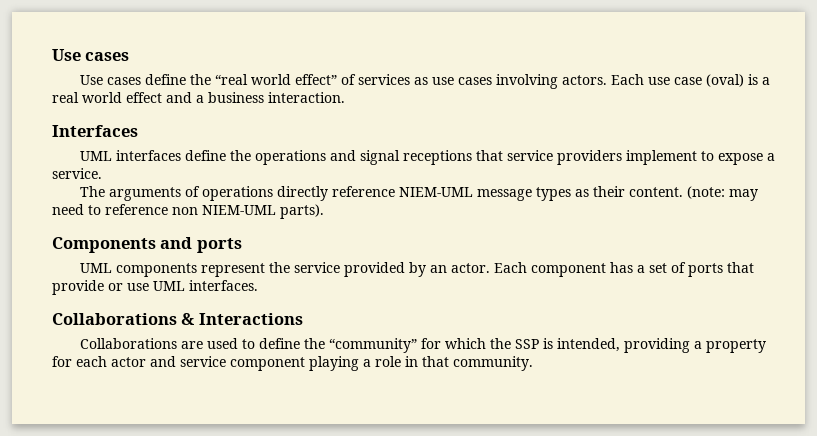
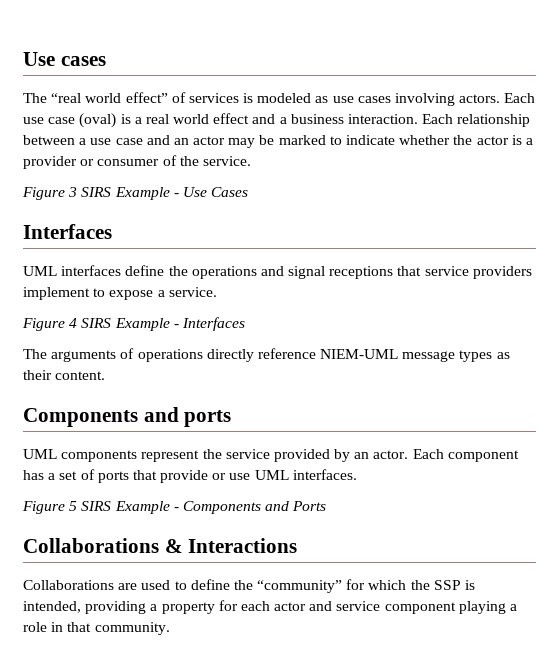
- Use cases define the “real world effect” of services as use cases involving actors.
+ The “real world effect” of services is modeled as use cases involving actors.
+ Each relationship between a use case and an actor may be marked to indicate whether the actor is a provider or consumer of the service.
+ Figure 3 SIRS Example - Use Cases
+ Figure 4 SIRS Example - Interfaces
- (note: may need to reference non NIEM-UML parts).
+ Figure 5 SIRS Example - Components and Ports

